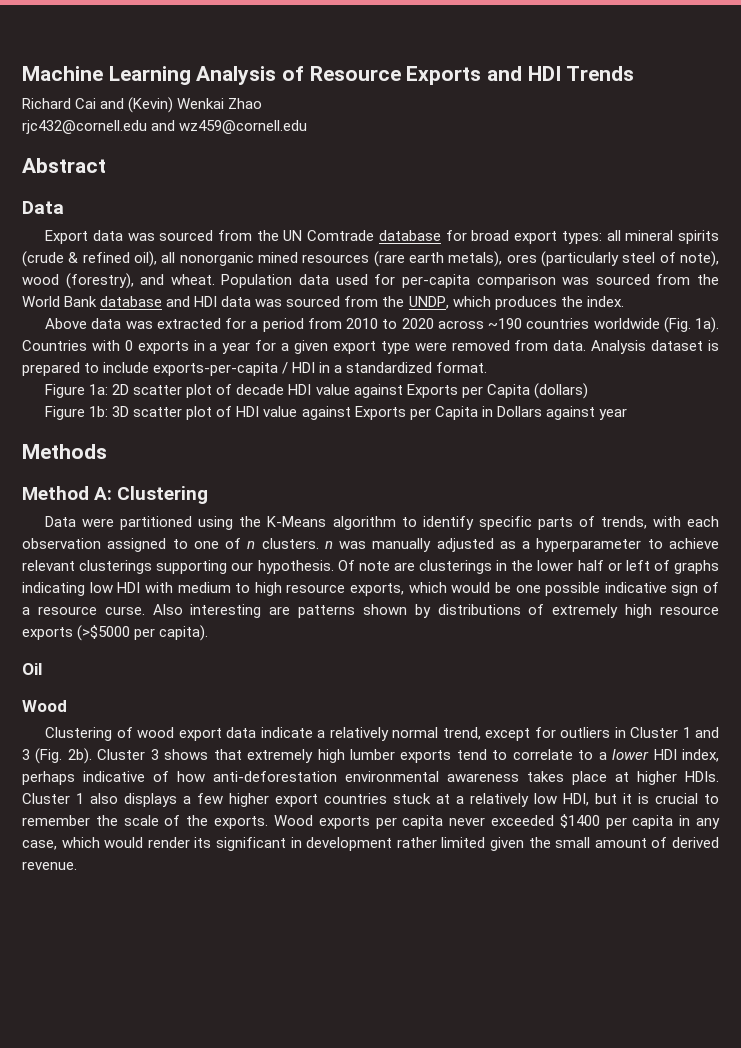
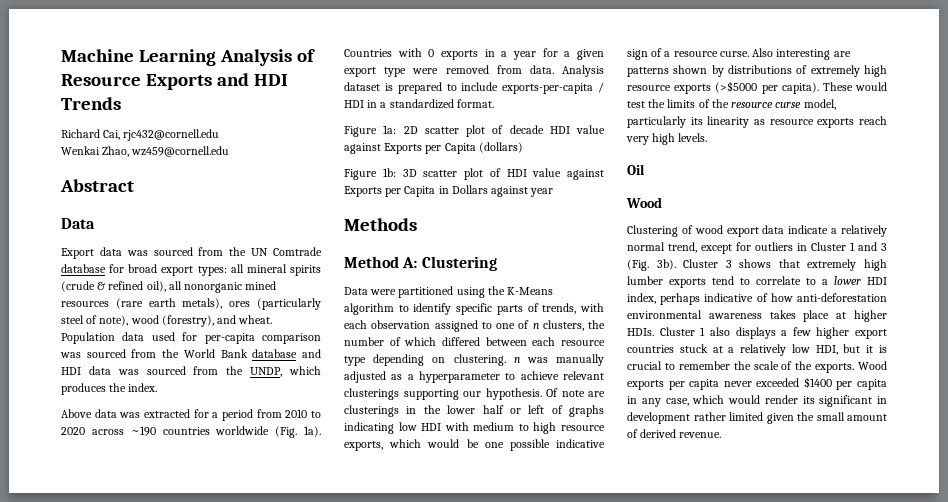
- Richard Cai and (Kevin) Wenkai Zhao
- rjc432@cornell.edu and wz459@cornell.edu
+ Richard Cai, rjc432@cornell.edu
+ Wenkai Zhao, wz459@cornell.edu
- Data were partitioned using the K-Means algorithm to identify specific parts of trends, with each observation assigned to one of n clusters. n was manually adjusted as a hyperparameter to achieve relevant clusterings supporting our hypothesis.
+ Data were partitioned using the K-Means algorithm to identify specific parts of trends, with each observation assigned to one of n clusters, the number of which differed between each resource type depending on clustering. n was manually adjusted as a hyperparameter to achieve relevant clusterings supporting our hypothesis.
+ These would test the limits of the resource curse model, particularly its linearity as resource exports reach very high levels.
- Clustering of wood export data indicate a relatively normal trend, except for outliers in Cluster 1 and 3 (Fig. 2b).
+ Clustering of wood export data indicate a relatively normal trend, except for outliers in Cluster 1 and 3 (Fig. 3b).

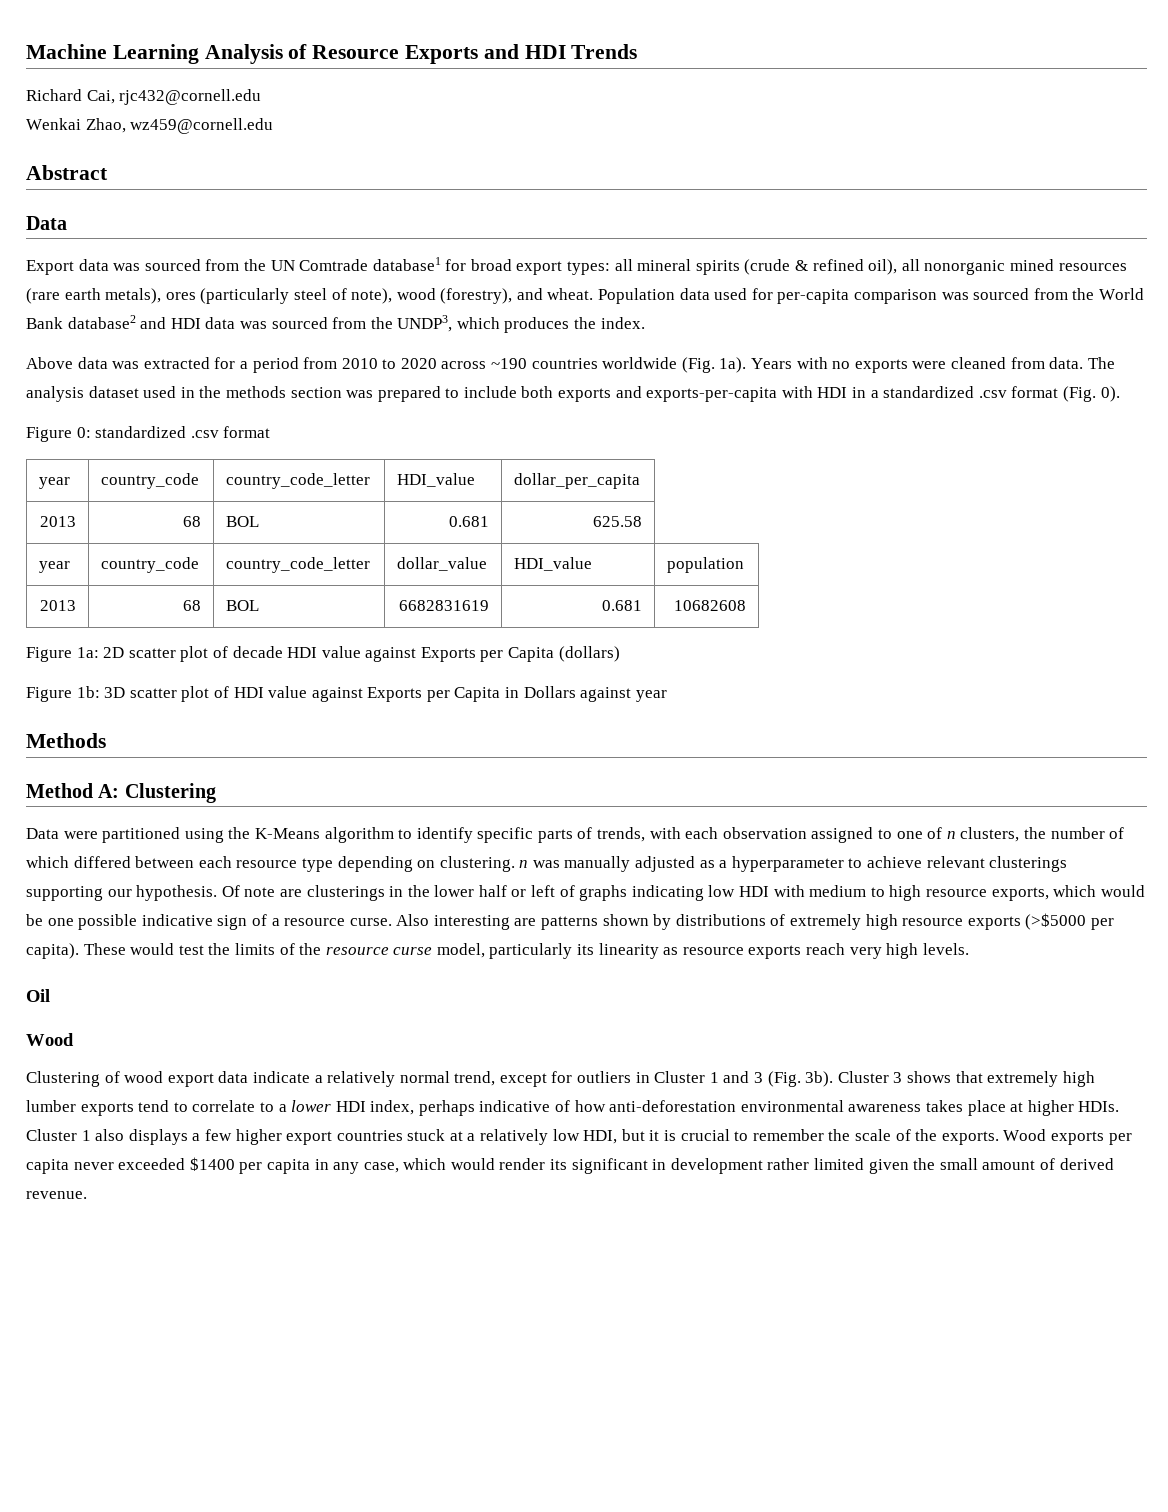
- Export data was sourced from the UN Comtrade database for broad export types: all mineral spirits (crude & refined oil), all nonorganic mined resources (rare earth metals), ores (particularly steel of note), wood (forestry), and wheat.
+ Export data was sourced from the UN Comtrade database1 for broad export types: all mineral spirits (crude & refined oil), all nonorganic mined resources (rare earth metals), ores (particularly steel of note), wood (forestry), and wheat.
- Population data used for per-capita comparison was sourced from the World Bank database and HDI data was sourced from the UNDP, which produces the index.
+ Population data used for per-capita comparison was sourced from the World Bank database2 and HDI data was sourced from the UNDP3, which produces the index.
- Countries with 0 exports in a year for a given export type were removed from data. Analysis dataset is prepared to include exports-per-capita / HDI in a standardized format.
+ Years with no exports were cleaned from data. The analysis dataset used in the methods section was prepared to include both exports and exports-per-capita with HDI in a standardized .csv format (Fig. 0).
+ Figure 0: standardized .csv format
+ year | country_code | country_code_letter | HDI_value | dollar_per_capita
+ 2013 | 68 | BOL | 0.681 | 625.58
+ year | country_code | country_code_letter | dollar_value | HDI_value | population
+ 2013 | 68 | BOL | 6682831619 | 0.681 | 10682608

